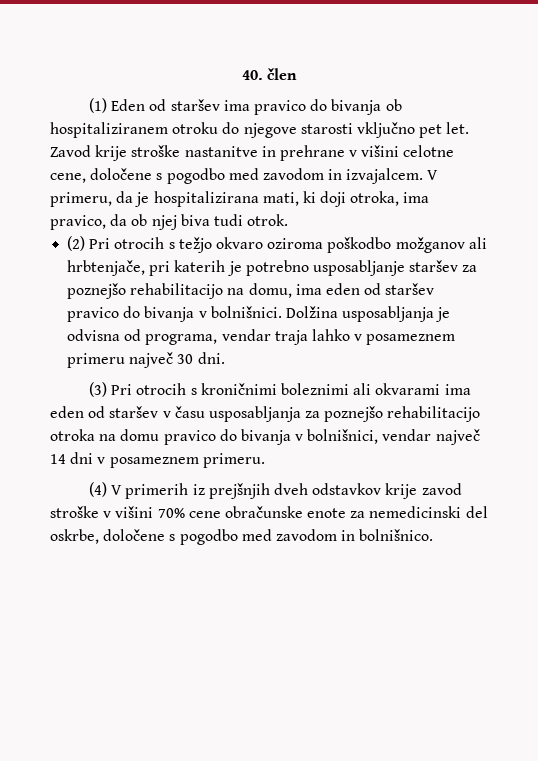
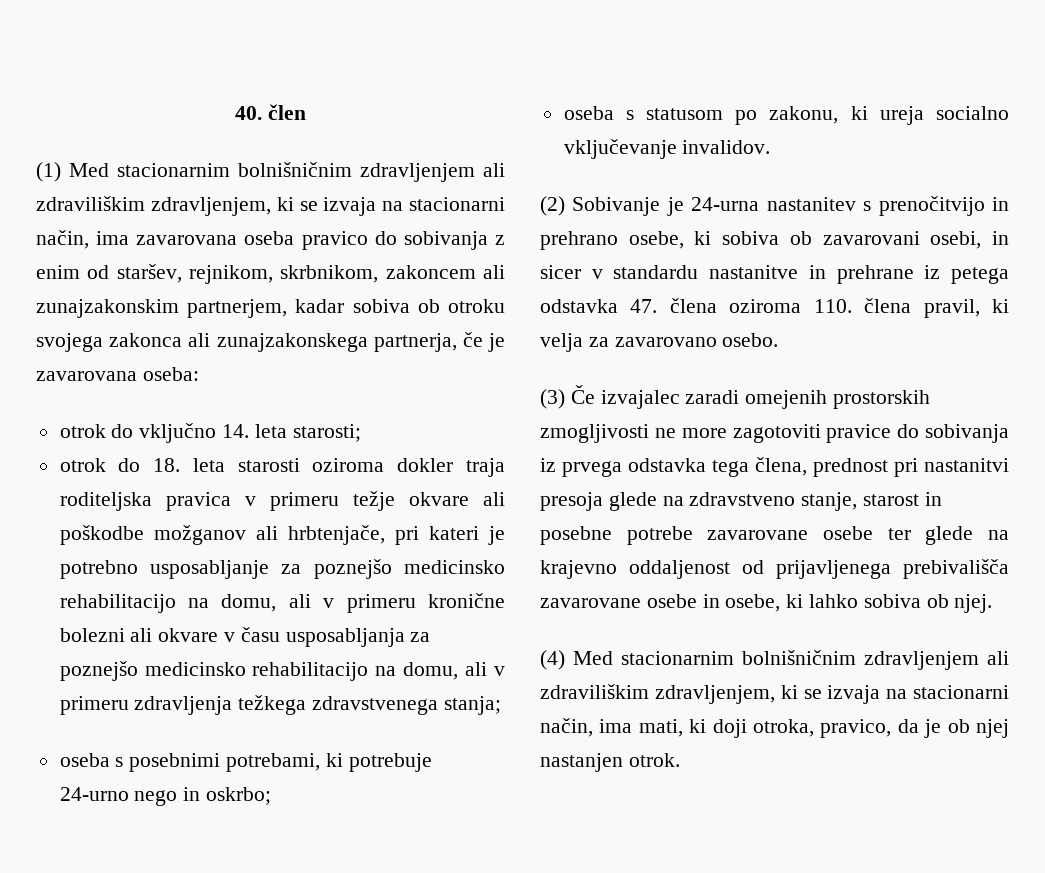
- (1) Eden od staršev ima pravico do bivanja ob hospitaliziranem otroku do njegove starosti vključno pet let. Zavod krije stroške nastanitve in prehrane v višini celotne cene, določene s pogodbo med zavodom in izvajalcem. V primeru, da je hospitalizirana mati, ki doji otroka, ima pravico, da ob njej biva tudi otrok.
- (2) Pri otrocih s težjo okvaro oziroma poškodbo možganov ali hrbtenjače, pri katerih je potrebno usposabljanje staršev za poznejšo rehabilitacijo na domu, ima eden od staršev pravico do bivanja v bolnišnici. Dolžina usposabljanja je odvisna od programa, vendar traja lahko v posameznem primeru največ 30 dni.
- (3) Pri otrocih s kroničnimi boleznimi ali okvarami ima eden od staršev v času usposabljanja za poznejšo rehabilitacijo otroka na domu pravico do bivanja v bolnišnici, vendar največ 14 dni v posameznem primeru.
- (4) V primerih iz prejšnjih dveh odstavkov krije zavod stroške v višini 70% cene obračunske enote za nemedicinski del oskrbe, določene s pogodbo med zavodom in bolnišnico.
+ (1) Med stacionarnim bolnišničnim zdravljenjem ali zdraviliškim zdravljenjem, ki se izvaja na stacionarni način, ima zavarovana oseba pravico do sobivanja z enim od staršev, rejnikom, skrbnikom, zakoncem ali zunajzakonskim partnerjem, kadar sobiva ob otroku svojega zakonca ali zunajzakonskega partnerja, če je zavarovana oseba:
+ otrok do vključno 14. leta starosti;
+ otrok do 18. leta starosti oziroma dokler traja roditeljska pravica v primeru težje okvare ali poškodbe možganov ali hrbtenjače, pri kateri je potrebno usposabljanje za poznejšo medicinsko rehabilitacijo na domu, ali v primeru kronične bolezni ali okvare v času usposabljanja za poznejšo medicinsko rehabilitacijo na domu, ali v primeru zdravljenja težkega zdravstvenega stanja;
+ oseba s posebnimi potrebami, ki potrebuje 24-urno nego in oskrbo;
+ oseba s statusom po zakonu, ki ureja socialno vključevanje invalidov.
+ (2) Sobivanje je 24-urna nastanitev s prenočitvijo in prehrano osebe, ki sobiva ob zavarovani osebi, in sicer v standardu nastanitve in prehrane iz petega odstavka 47. člena oziroma 110. člena pravil, ki velja za zavarovano osebo.
+ (3) Če izvajalec zaradi omejenih prostorskih zmogljivosti ne more zagotoviti pravice do sobivanja iz prvega odstavka tega člena, prednost pri nastanitvi presoja glede na zdravstveno stanje, starost in posebne potrebe zavarovane osebe ter glede na krajevno oddaljenost od prijavljenega prebivališča zavarovane osebe in osebe, ki lahko sobiva ob njej.
+ (4) Med stacionarnim bolnišničnim zdravljenjem ali zdraviliškim zdravljenjem, ki se izvaja na stacionarni način, ima mati, ki doji otroka, pravico, da je ob njej nastanjen otrok.

